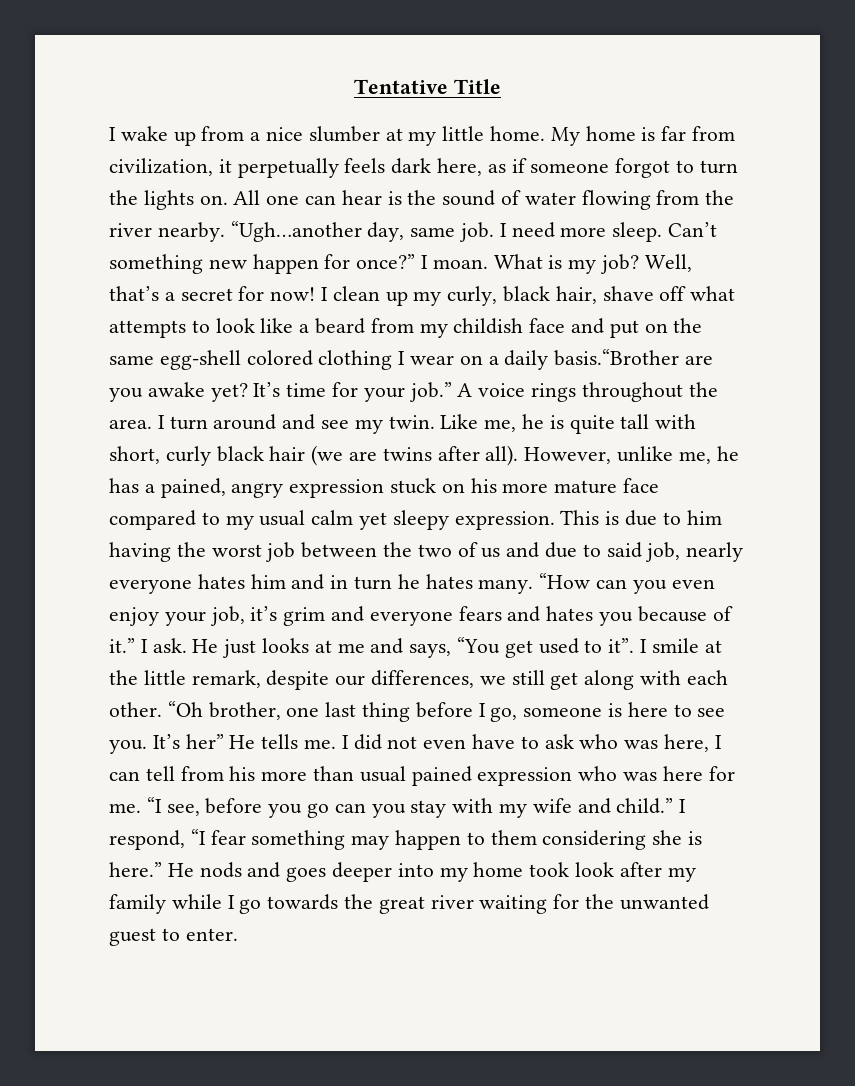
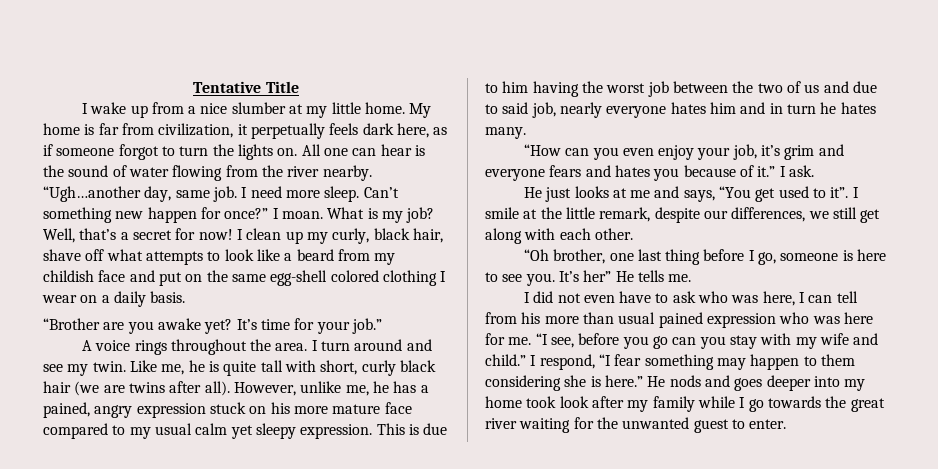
- I clean up my curly, black hair, shave off what attempts to look like a beard from my childish face and put on the same egg-shell colored clothing I wear on a daily basis.“Brother are you awake yet?
+ I clean up my curly, black hair, shave off what attempts to look like a beard from my childish face and put on the same egg-shell colored clothing I wear on a daily basis.
+ “Brother are you awake yet?
- It’s time for your job.” A voice rings throughout the area.
+ It’s time for your job.”
+ A voice rings throughout the area.
- This is due to him having the worst job between the two of us and due to said job, nearly everyone hates him and in turn he hates many. “How can you even enjoy your job, it’s grim and everyone fears and hates you because of it.”
+ This is due to him having the worst job between the two of us and due to said job, nearly everyone hates him and in turn he hates many.
+ “How can you even enjoy your job, it’s grim and everyone fears and hates you because of it.”
- I ask. He just looks at me and says, “You get used to it”.
+ I ask.
+ He just looks at me and says, “You get used to it”.
- I smile at the little remark, despite our differences, we still get along with each other. “Oh brother, one last thing before I go, someone is here to see you.
+ I smile at the little remark, despite our differences, we still get along with each other.
+ “Oh brother, one last thing before I go, someone is here to see you.
- It’s her” He tells me. I did not even have to ask who was here, I can tell from his more than usual pained expression who was here for me.
+ It’s her” He tells me.
+ I did not even have to ask who was here, I can tell from his more than usual pained expression who was here for me.

